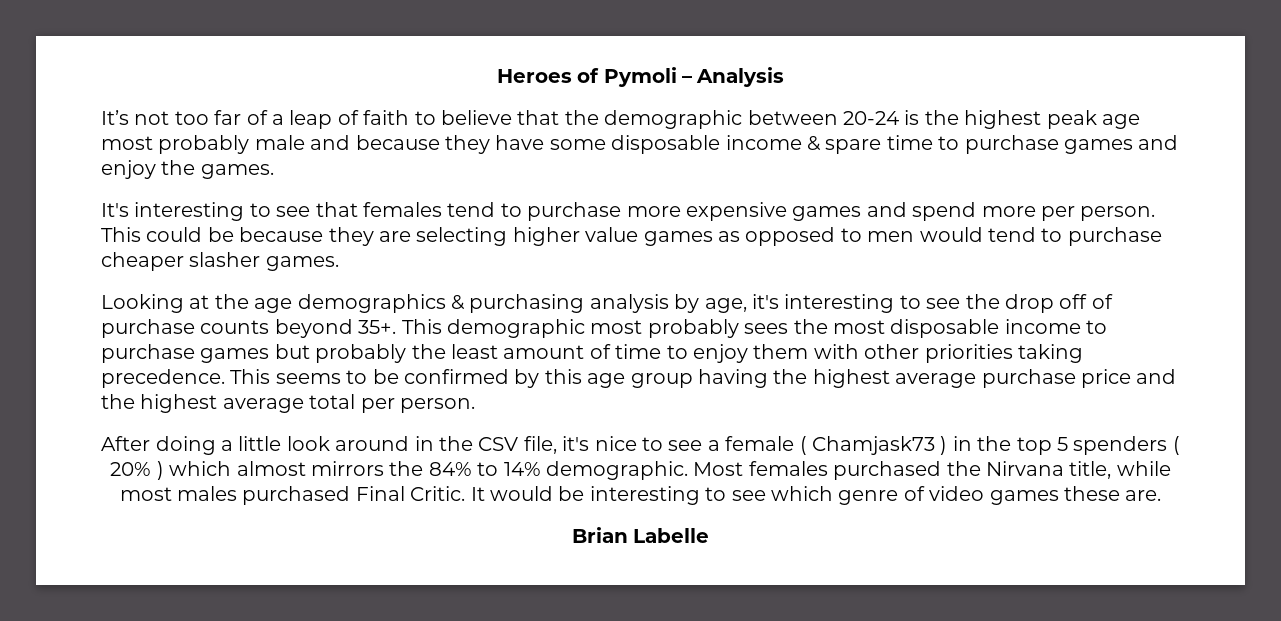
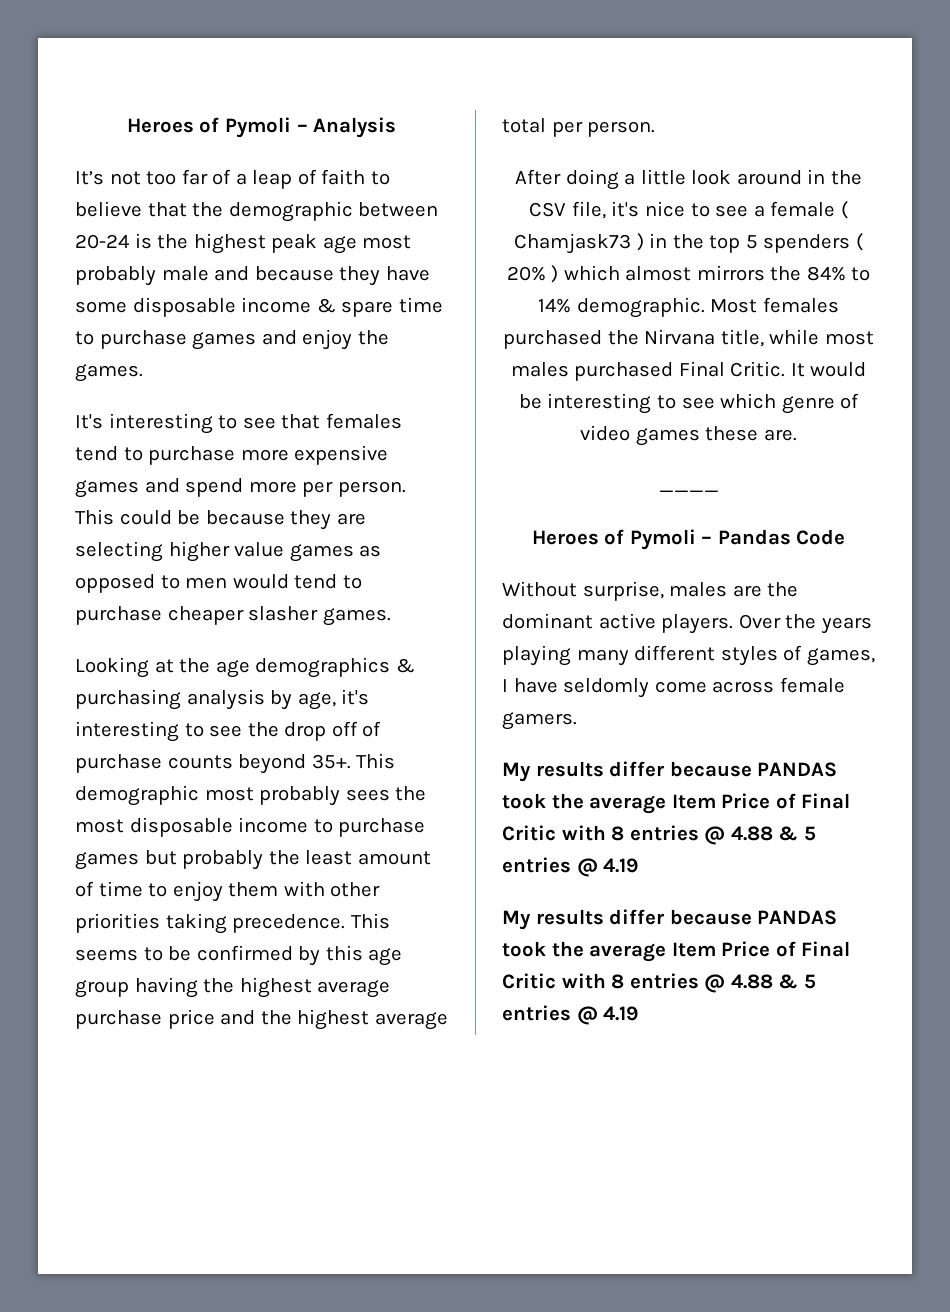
- Brian Labelle
+ ____
+ Heroes of Pymoli – Pandas Code
+ Without surprise, males are the dominant active players. Over the years playing many different styles of games, I have seldomly come across female gamers.
+ My results differ because PANDAS took the average Item Price of Final Critic with 8 entries @ 4.88 & 5 entries @ 4.19
+ My results differ because PANDAS took the average Item Price of Final Critic with 8 entries @ 4.88 & 5 entries @ 4.19

